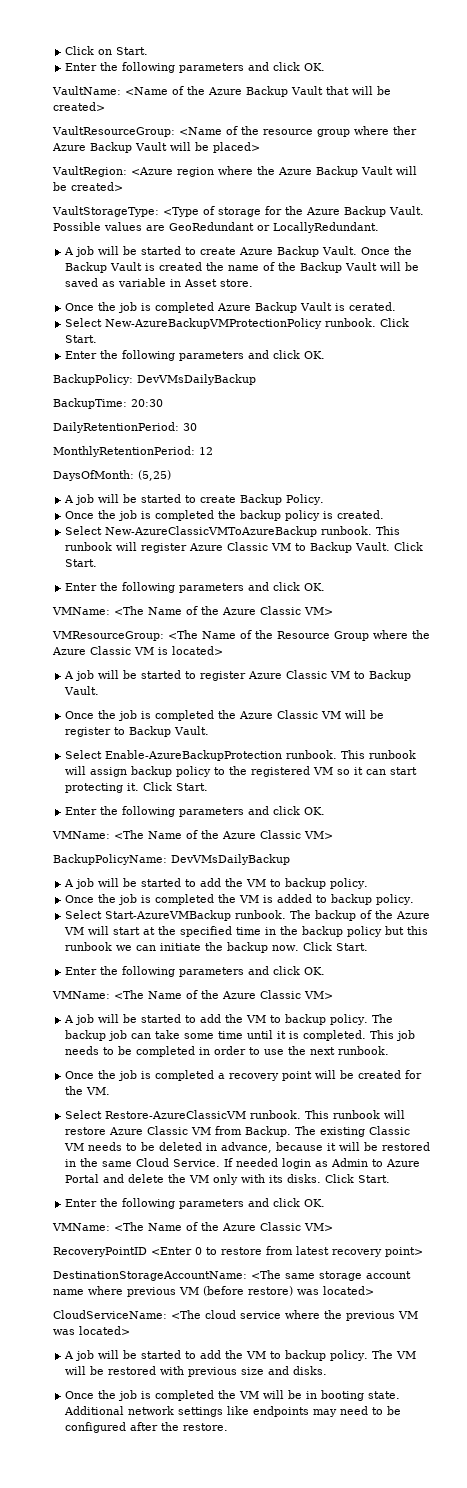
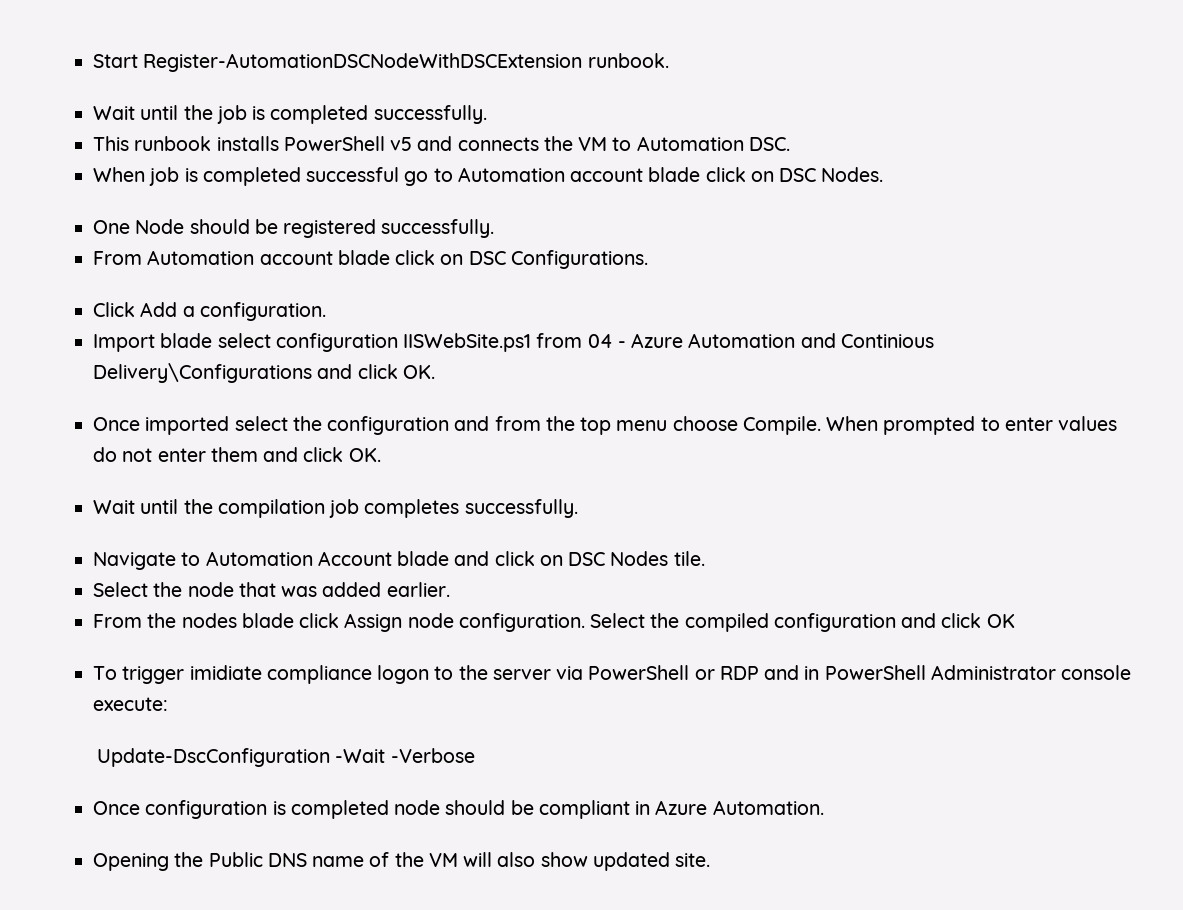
- Click on Start.
- Enter the following parameters and click OK.
- VaultName: <Name of the Azure Backup Vault that will be created>
- VaultResourceGroup: <Name of the resource group where ther Azure Backup Vault will be placed>
- VaultRegion: <Azure region where the Azure Backup Vault will be created>
- VaultStorageType: <Type of storage for the Azure Backup Vault. Possible values are GeoRedundant or LocallyRedundant.
- A job will be started to create Azure Backup Vault. Once the Backup Vault is created the name of the Backup Vault will be saved as variable in Asset store.
- Once the job is completed Azure Backup Vault is cerated.
- Select New-AzureBackupVMProtectionPolicy runbook. Click Start.
- Enter the following parameters and click OK.
- BackupPolicy: DevVMsDailyBackup
- BackupTime: 20:30
- DailyRetentionPeriod: 30
- MonthlyRetentionPeriod: 12
- DaysOfMonth: (5,25)
- A job will be started to create Backup Policy.
- Once the job is completed the backup policy is created.
- Select New-AzureClassicVMToAzureBackup runbook. This runbook will register Azure Classic VM to Backup Vault. Click Start.
- Enter the following parameters and click OK.
- VMName: <The Name of the Azure Classic VM>
- VMResourceGroup: <The Name of the Resource Group where the Azure Classic VM is located>
- A job will be started to register Azure Classic VM to Backup Vault.
- Once the job is completed the Azure Classic VM will be register to Backup Vault.
- Select Enable-AzureBackupProtection runbook. This runbook will assign backup policy to the registered VM so it can start protecting it. Click Start.
- Enter the following parameters and click OK.
- VMName: <The Name of the Azure Classic VM>
- BackupPolicyName: DevVMsDailyBackup
- A job will be started to add the VM to backup policy.
- Once the job is completed the VM is added to backup policy.
- Select Start-AzureVMBackup runbook. The backup of the Azure VM will start at the specified time in the backup policy but this runbook we can initiate the backup now. Click Start.
- Enter the following parameters and click OK.
- VMName: <The Name of the Azure Classic VM>
- A job will be started to add the VM to backup policy. The backup job can take some time until it is completed. This job needs to be completed in order to use the next runbook.
- Once the job is completed a recovery point will be created for the VM.
- Select Restore-AzureClassicVM runbook. This runbook will restore Azure Classic VM from Backup. The existing Classic VM needs to be deleted in advance, because it will be restored in the same Cloud Service. If needed login as Admin to Azure Portal and delete the VM only with its disks. Click Start.
- Enter the following parameters and click OK.
- VMName: <The Name of the Azure Classic VM>
- RecoveryPointID <Enter 0 to restore from latest recovery point>
- DestinationStorageAccountName: <The same storage account name where previous VM (before restore) was located>
- CloudServiceName: <The cloud service where the previous VM was located>
- A job will be started to add the VM to backup policy. The VM will be restored with previous size and disks.
- Once the job is completed the VM will be in booting state. Additional network settings like endpoints may need to be configured after the restore.
+ Start Register-AutomationDSCNodeWithDSCExtension runbook.
+ Wait until the job is completed successfully.
+ This runbook installs PowerShell v5 and connects the VM to Automation DSC.
+ When job is completed successful go to Automation account blade click on DSC Nodes.
+ One Node should be registered successfully.
+ From Automation account blade click on DSC Configurations.
+ Click Add a configuration.
+ Import blade select configuration IISWebSite.ps1 from 04 - Azure Automation and Continious Delivery\Configurations and click OK.
+ Once imported select the configuration and from the top menu choose Compile. When prompted to enter values do not enter them and click OK.
+ Wait until the compilation job completes successfully.
+ Navigate to Automation Account blade and click on DSC Nodes tile.
+ Select the node that was added earlier.
+ From the nodes blade click Assign node configuration. Select the compiled configuration and click OK
+ To trigger imidiate compliance logon to the server via PowerShell or RDP and in PowerShell Administrator console execute:
+ Update-DscConfiguration -Wait -Verbose
+ Once configuration is completed node should be compliant in Azure Automation.
+ Opening the Public DNS name of the VM will also show updated site.

